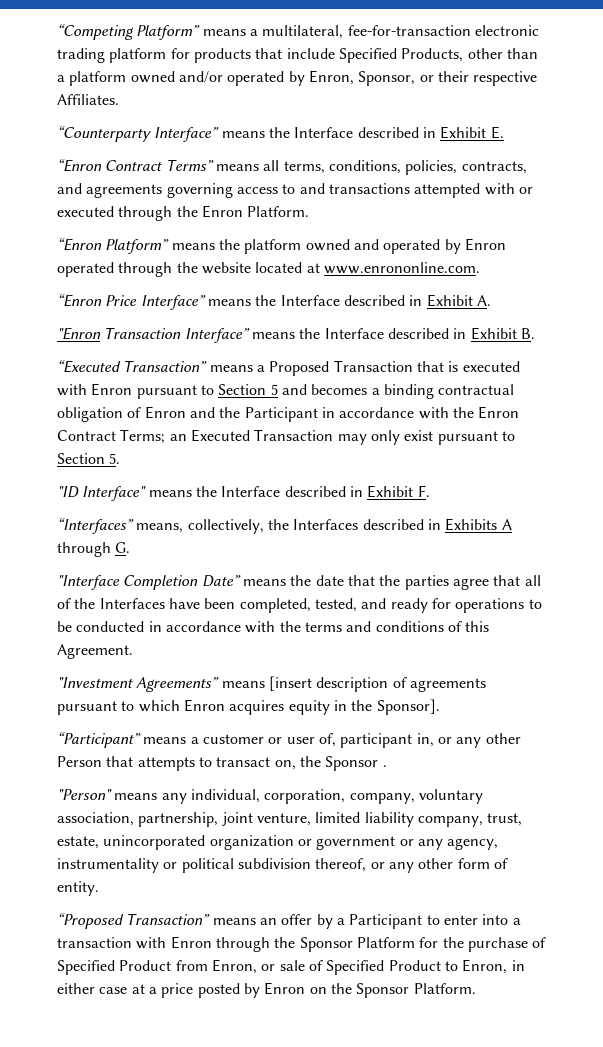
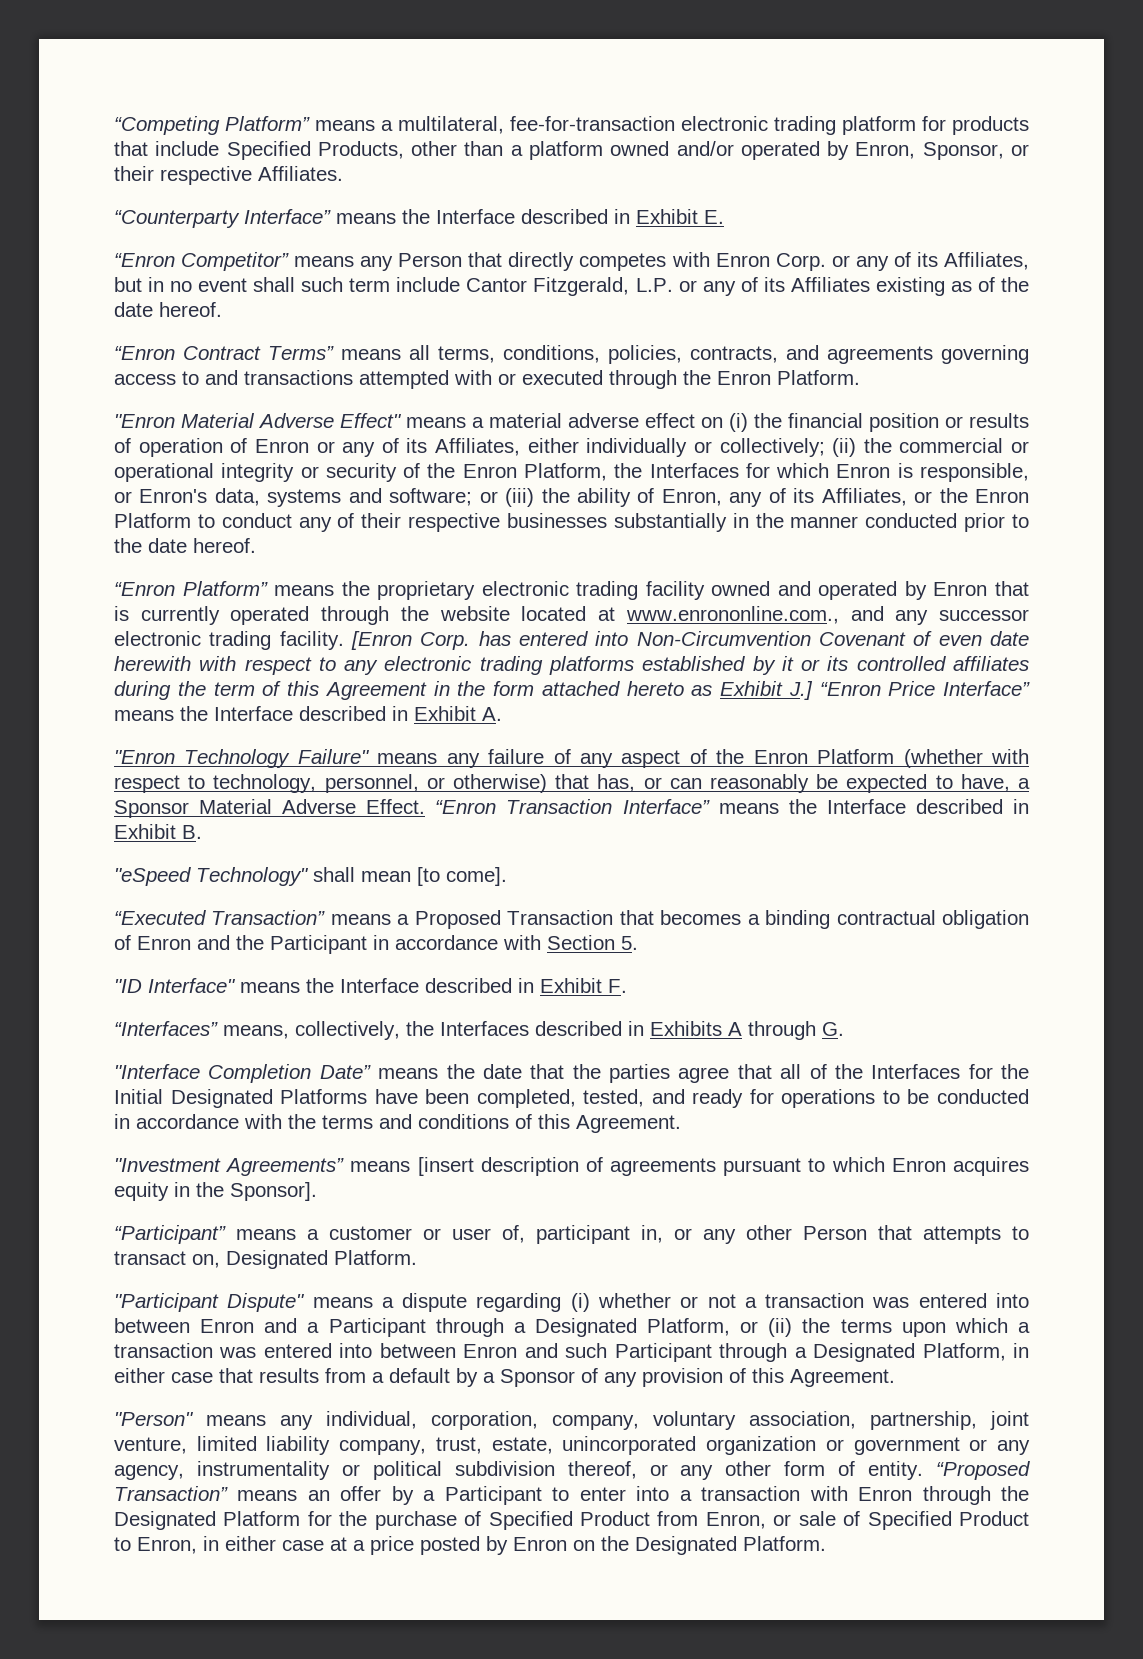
+ “Enron Competitor” means any Person that directly competes with Enron Corp. or any of its Affiliates, but in no event shall such term include Cantor Fitzgerald, L.P. or any of its Affiliates existing as of the date hereof.
+ "Enron Material Adverse Effect" means a material adverse effect on (i) the financial position or results of operation of Enron or any of its Affiliates, either individually or collectively; (ii) the commercial or operational integrity or security of the Enron Platform, the Interfaces for which Enron is responsible, or Enron's data, systems and software; or (iii) the ability of Enron, any of its Affiliates, or the Enron Platform to conduct any of their respective businesses substantially in the manner conducted prior to the date hereof.
- “Enron Platform” means the platform owned and operated by Enron operated through the website located at www.enrononline.com.
- “Enron Price Interface” means the Interface described in Exhibit A.
+ “Enron Platform” means the proprietary electronic trading facility owned and operated by Enron that is currently operated through the website located at www.enrononline.com., and any successor electronic trading facility. [Enron Corp. has entered into Non-Circumvention Covenant of even date herewith with respect to any electronic trading platforms established by it or its controlled affiliates during the term of this Agreement in the form attached hereto as Exhibit J.] “Enron Price Interface” means the Interface described in Exhibit A.
- "Enron Transaction Interface” means the Interface described in Exhibit B.
+ "Enron Technology Failure" means any failure of any aspect of the Enron Platform (whether with respect to technology, personnel, or otherwise) that has, or can reasonably be expected to have, a Sponsor Material Adverse Effect. “Enron Transaction Interface” means the Interface described in Exhibit B.
+ "eSpeed Technology" shall mean [to come].
- “Executed Transaction” means a Proposed Transaction that is executed with Enron pursuant to Section 5 and becomes a binding contractual obligation of Enron and the Participant in accordance with the Enron Contract Terms; an Executed Transaction may only exist pursuant to Section 5.
+ “Executed Transaction” means a Proposed Transaction that becomes a binding contractual obligation of Enron and the Participant in accordance with Section 5.
- "Interface Completion Date” means the date that the parties agree that all of the Interfaces have been completed, tested, and ready for operations to be conducted in accordance with the terms and conditions of this Agreement.
+ "Interface Completion Date” means the date that the parties agree that all of the Interfaces for the Initial Designated Platforms have been completed, tested, and ready for operations to be conducted in accordance with the terms and conditions of this Agreement.
- “Participant” means a customer or user of, participant in, or any other Person that attempts to transact on, the Sponsor .
+ “Participant” means a customer or user of, participant in, or any other Person that attempts to transact on, Designated Platform.
+ "Participant Dispute" means a dispute regarding (i) whether or not a transaction was entered into between Enron and a Participant through a Designated Platform, or (ii) the terms upon which a transaction was entered into between Enron and such Participant through a Designated Platform, in either case that results from a default by a Sponsor of any provision of this Agreement.
- "Person" means any individual, corporation, company, voluntary association, partnership, joint venture, limited liability company, trust, estate, unincorporated organization or government or any agency, instrumentality or political subdivision thereof, or any other form of entity.
- “Proposed Transaction” means an offer by a Participant to enter into a transaction with Enron through the Sponsor Platform for the purchase of Specified Product from Enron, or sale of Specified Product to Enron, in either case at a price posted by Enron on the Sponsor Platform.
+ "Person" means any individual, corporation, company, voluntary association, partnership, joint venture, limited liability company, trust, estate, unincorporated organization or government or any agency, instrumentality or political subdivision thereof, or any other form of entity. “Proposed Transaction” means an offer by a Participant to enter into a transaction with Enron through the Designated Platform for the purchase of Specified Product from Enron, or sale of Specified Product to Enron, in either case at a price posted by Enron on the Designated Platform.

